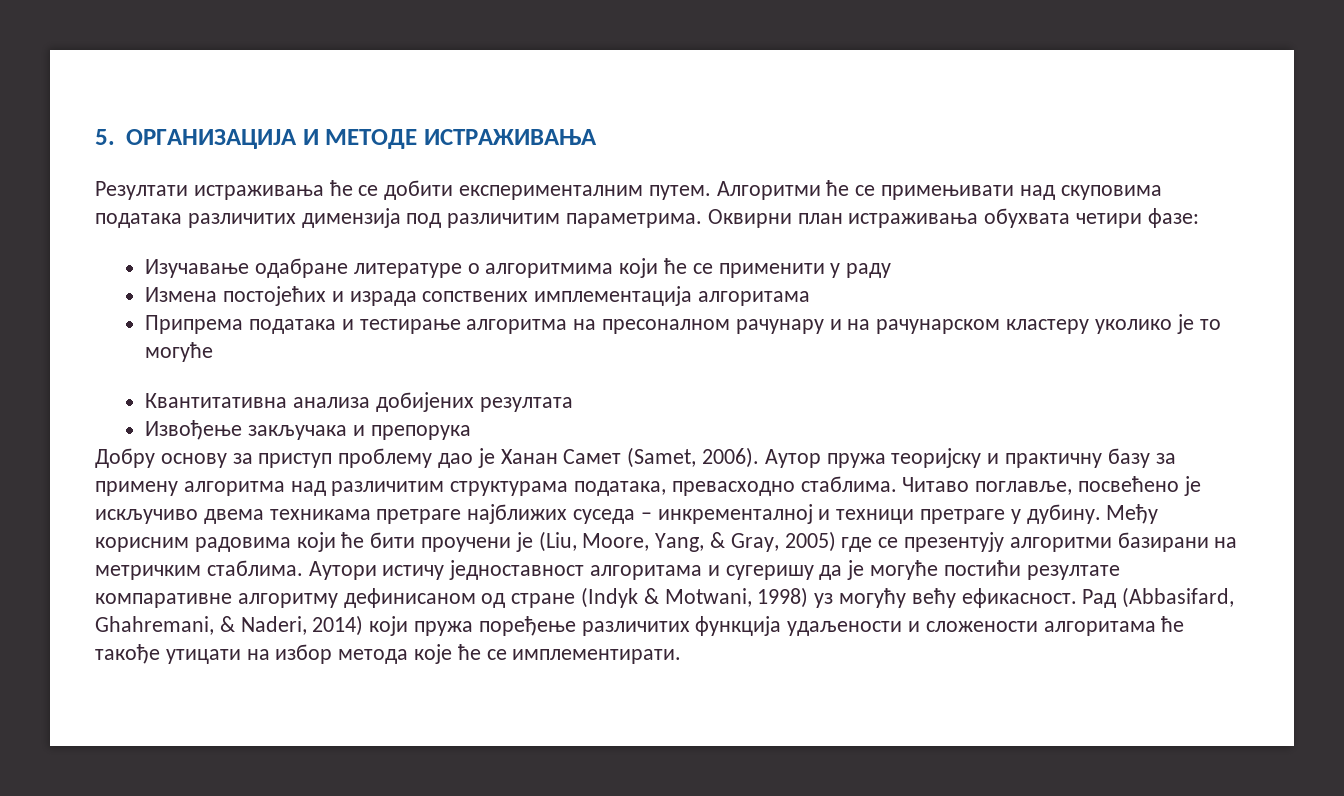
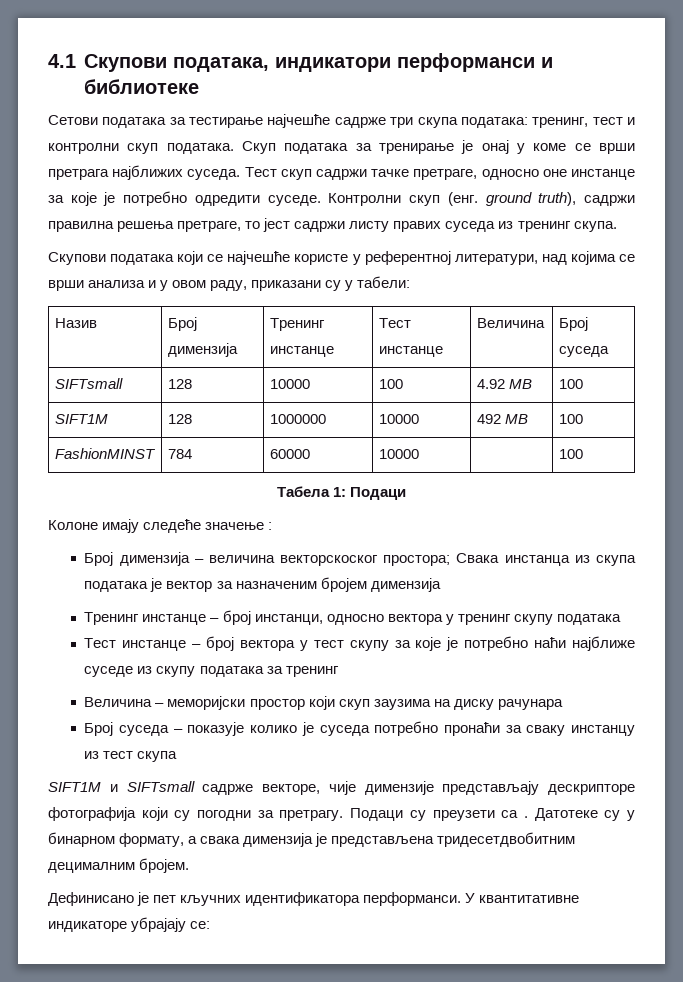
- 5. ОРГАНИЗАЦИЈА И МЕТОДЕ ИСТРАЖИВАЊА
- Резултати истраживања ће се добити експерименталним путем. Алгоритми ће се примењивати нaд скуповима података различитих димензија под различитим параметрима. Оквирни план истраживања обухвата четири фазе:
- Изучавање одабране литературе о алгоритмима који ће се применити у раду
- Измена постојећих и израда сопствених имплементација алгоритама
- Припрема података и тестирање алгоритма на пресоналном рачунару и на рачунарском кластеру уколико је то могуће
- Квантитативна анализа добијених резултата
- Извођење закључака и препорука
- Добру основу за приступ проблему дао је Ханан Самет (Samet, 2006). Аутор пружа теоријску и практичну базу за примену алгоритма над различитим структурама података, превасходно стаблима. Читаво поглавље, посвећено је искључиво двема техникама претраге најближих суседа – инкременталној и техници претраге у дубину. Међу корисним радовима који ће бити проучени је (Liu, Moore, Yang, & Gray, 2005) где се презентују алгоритми базирани на метричким стаблима. Аутори истичу једноставност алгоритама и сугеришу да је могуће постићи резултате компаративне алгоритму дефинисаном од стране (Indyk & Motwani, 1998) уз могућу већу ефикасност. Рад (Abbasifard, Ghahremani, & Naderi, 2014) који пружа поређење различитих функција удаљености и сложености алгоритама ће такође утицати на избор метoда које ће се имплементирати.
+ 4.1 Скупови података, индикатори перформанси и библиотеке
+ Сетови података за тестирање најчешће садрже три скупа података: тренинг, тест и контролни скуп података. Скуп података за тренирање је онај у коме се врши претрага најближих суседа. Тест скуп садржи тачке претраге, односно оне инстанце за које је потребно одредити суседе. Контролни скуп (енг. ground truth), садржи правилна решења претраге, то јест садржи листу правих суседа из тренинг скупа.
+ Скупови података који се најчешће користе у референтној литератури, над којима се врши анализа и у овом раду, приказани су у табели:
+ Назив | Број димензија | Тренинг инстанце | Тест инстанце | Величина | Број суседа
+ SIFTsmall | 128 | 10000 | 100 | 4.92 MB | 100
+ SIFT1M | 128 | 1000000 | 10000 | 492 MB | 100
+ FashionMINST | 784 | 60000 | 10000 | | 100
+ Табела 1: Подаци
+ Колоне имају следеће значење :
+ Број димензија – величина векторскоског простора; Свака инстанца из скупа података је вектор за назначеним бројем димензија
+ Тренинг инстанце – број инстанци, односно вектора у тренинг скупу података
+ Тест инстанце – број вектора у тест скупу за које је потребно наћи најближе суседе из скупу података за тренинг
+ Величина – меморијски простор који скуп заузима на диску рачунара
+ Број суседа – показује колико је суседа потребно пронаћи за сваку инстанцу из тест скупа
+ SIFT1M и SIFTsmall садрже векторе, чије димензије представљају дескрипторе фотографија који су погодни за претрагу. Подаци су преузети са . Датотеке су у бинарном формату, а свака димензија је представљена тридесетдвобитним децималним бројем.
+ Дефинисано је пет кључних идентификатора перформанси. У квантитативне индикаторе убрајају се:

